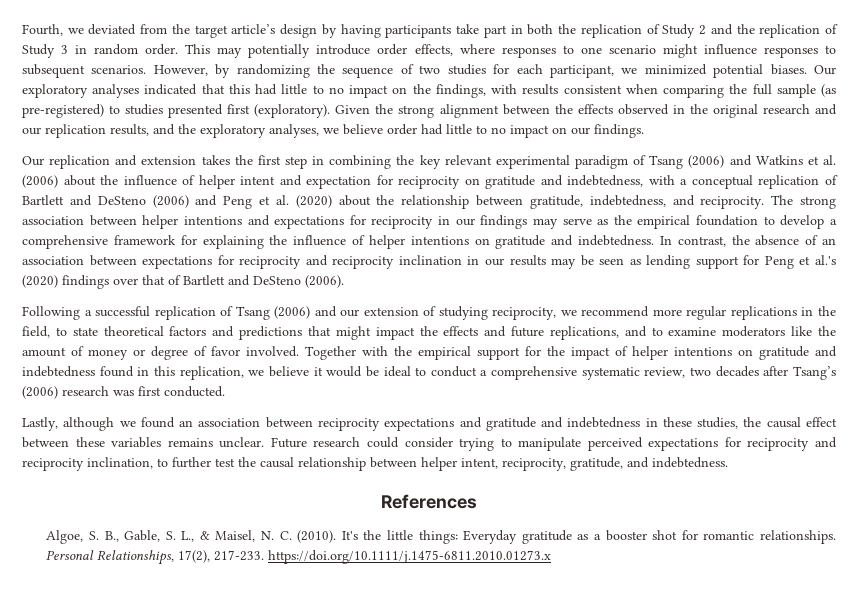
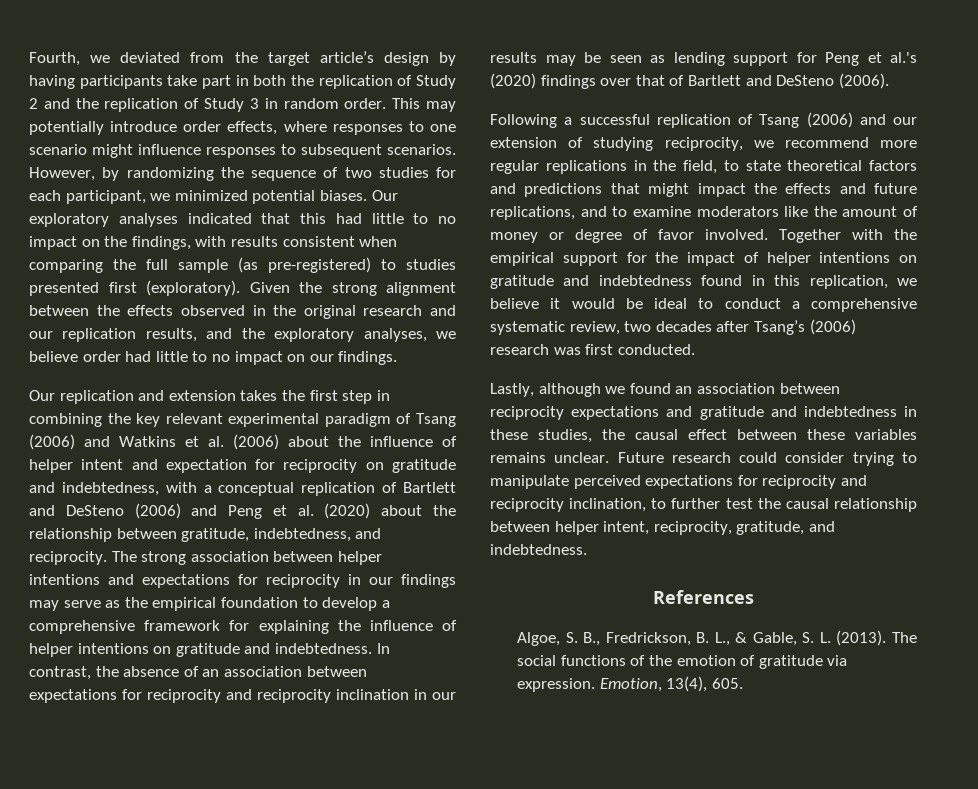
- Algoe, S. B., Gable, S. L., & Maisel, N. C. (2010). It's the little things: Everyday gratitude as a booster shot for romantic relationships. Personal Relationships, 17(2), 217-233. https://doi.org/10.1111/j.1475-6811.2010.01273.x
+ Algoe, S. B., Fredrickson, B. L., & Gable, S. L. (2013). The social functions of the emotion of gratitude via expression. Emotion, 13(4), 605.

